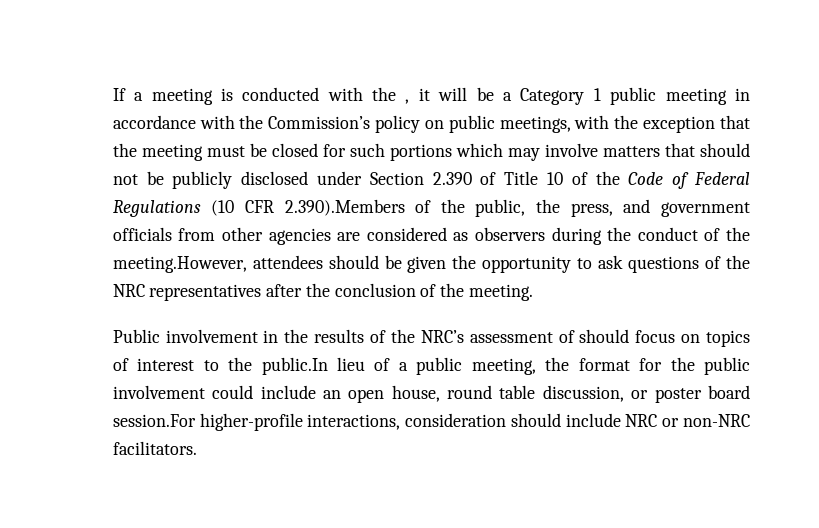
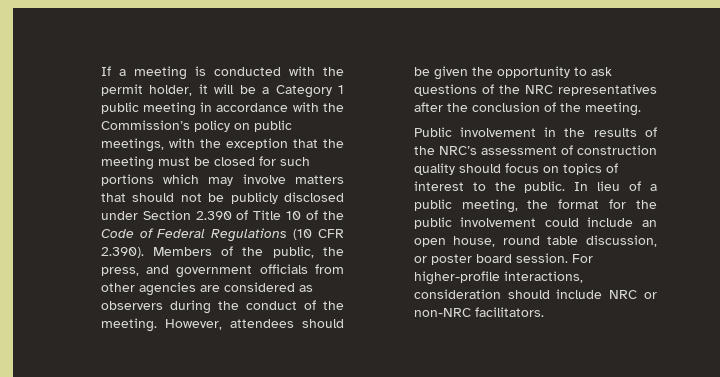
- If a meeting is conducted with the , it will be a Category 1 public meeting in accordance with the Commission’s policy on public meetings, with the exception that the meeting must be closed for such portions which may involve matters that should not be publicly disclosed under Section 2.390 of Title 10 of the Code of Federal Regulations (10 CFR 2.390).Members of the public, the press, and government officials from other agencies are considered as observers during the conduct of the meeting.However, attendees should be given the opportunity to ask questions of the NRC representatives after the conclusion of the meeting.
+ If a meeting is conducted with the permit holder, it will be a Category 1 public meeting in accordance with the Commission’s policy on public meetings, with the exception that the meeting must be closed for such portions which may involve matters that should not be publicly disclosed under Section 2.390 of Title 10 of the Code of Federal Regulations (10 CFR 2.390). Members of the public, the press, and government officials from other agencies are considered as observers during the conduct of the meeting. However, attendees should be given the opportunity to ask questions of the NRC representatives after the conclusion of the meeting.
- Public involvement in the results of the NRC’s assessment of should focus on topics of interest to the public.In lieu of a public meeting, the format for the public involvement could include an open house, round table discussion, or poster board session.For higher-profile interactions, consideration should include NRC or non-NRC facilitators.
+ Public involvement in the results of the NRC’s assessment of construction quality should focus on topics of interest to the public. In lieu of a public meeting, the format for the public involvement could include an open house, round table discussion, or poster board session. For higher-profile interactions, consideration should include NRC or non-NRC facilitators.

